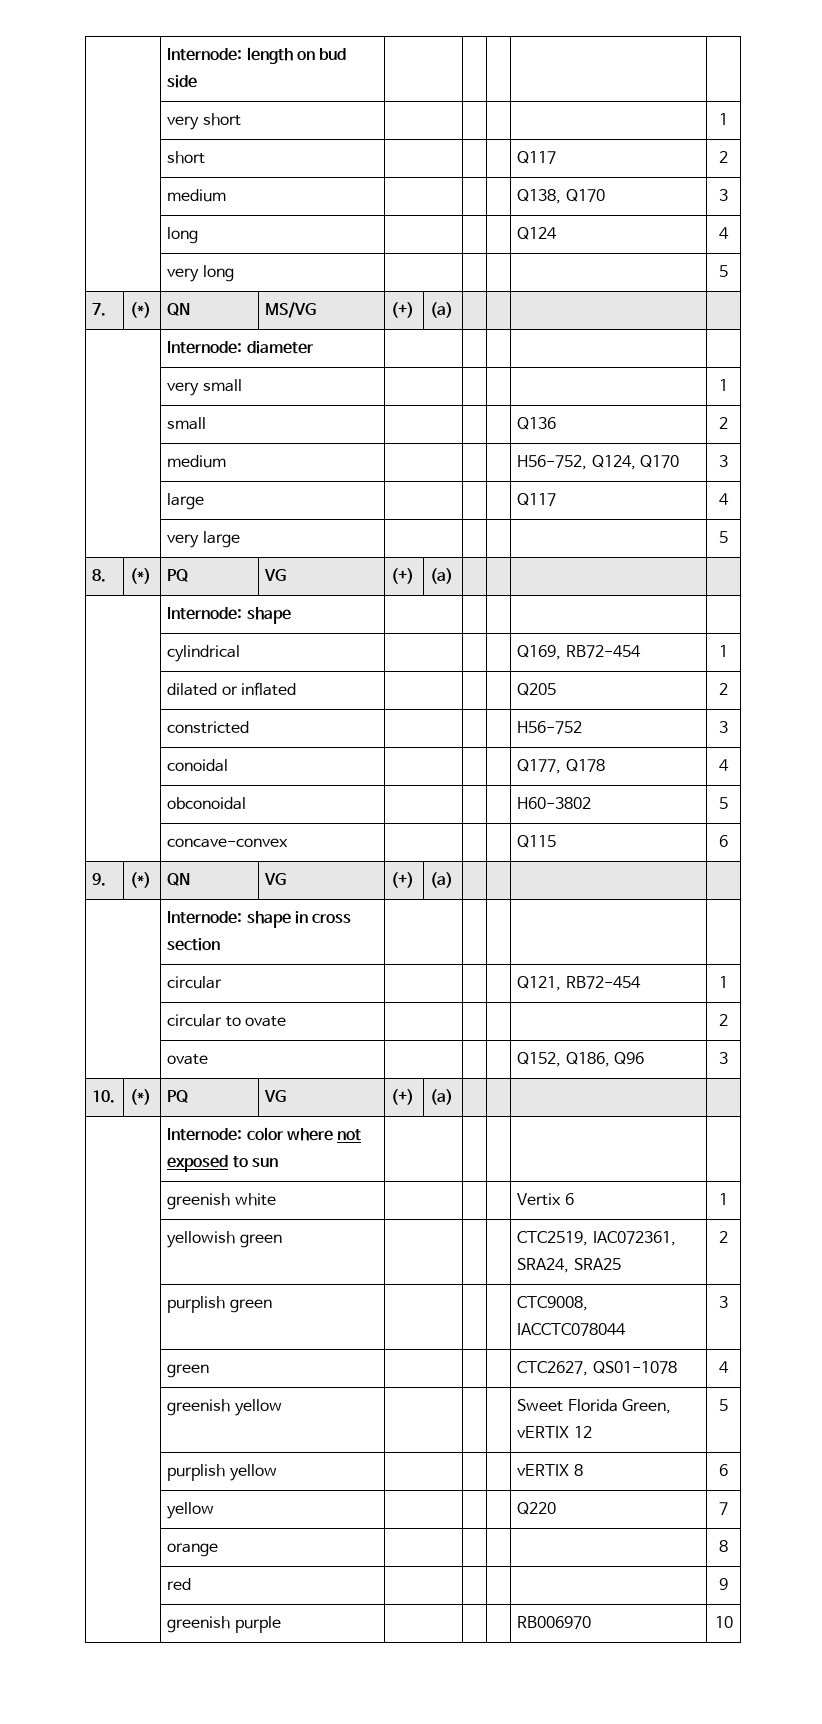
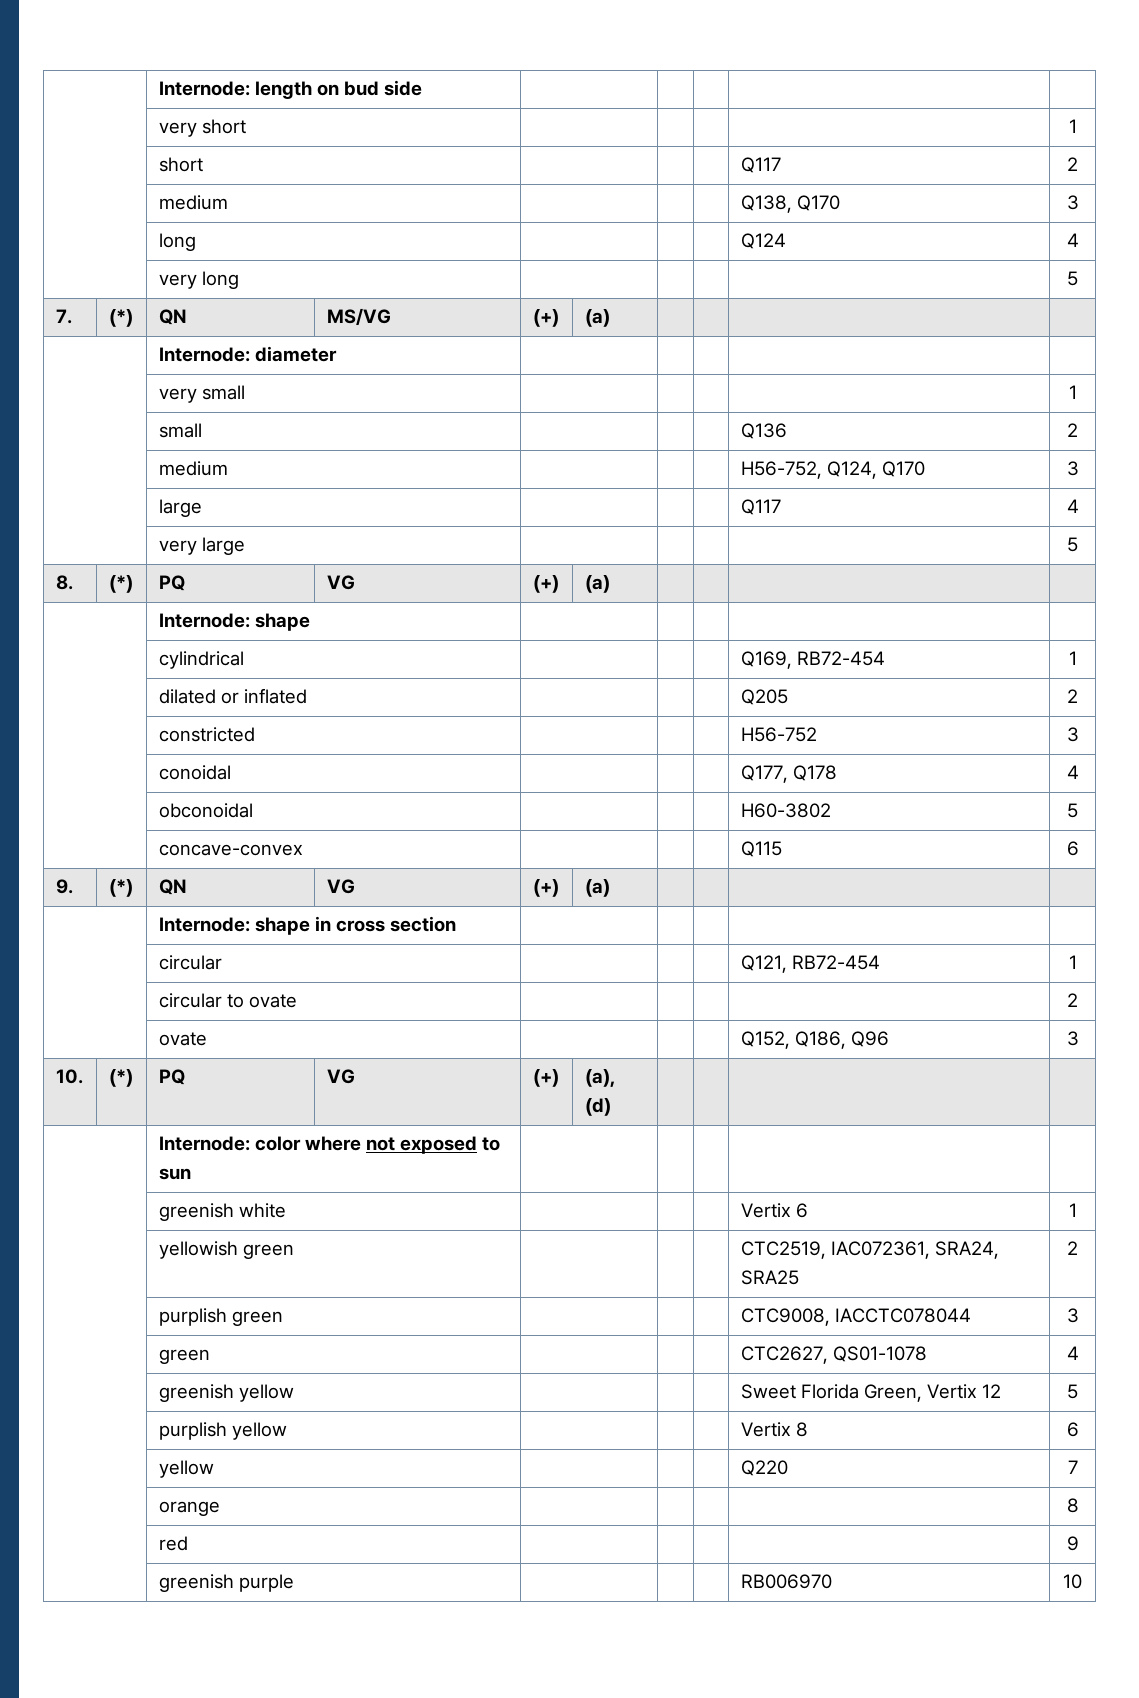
- 10. | (*) | PQ | VG | (+) | (a) | | | |
+ 10. | (*) | PQ | VG | (+) | (a), (d) | | | |
- | greenish yellow | | | | Sweet Florida Green, vERTIX 12 | 5
+ | greenish yellow | | | | Sweet Florida Green, Vertix 12 | 5
- | purplish yellow | | | | vERTIX 8 | 6
+ | purplish yellow | | | | Vertix 8 | 6

